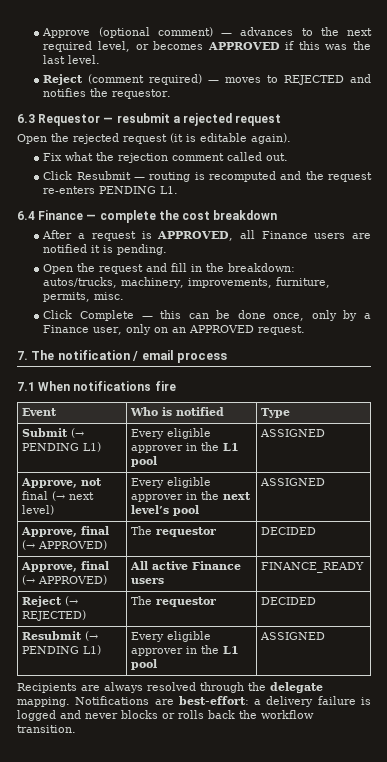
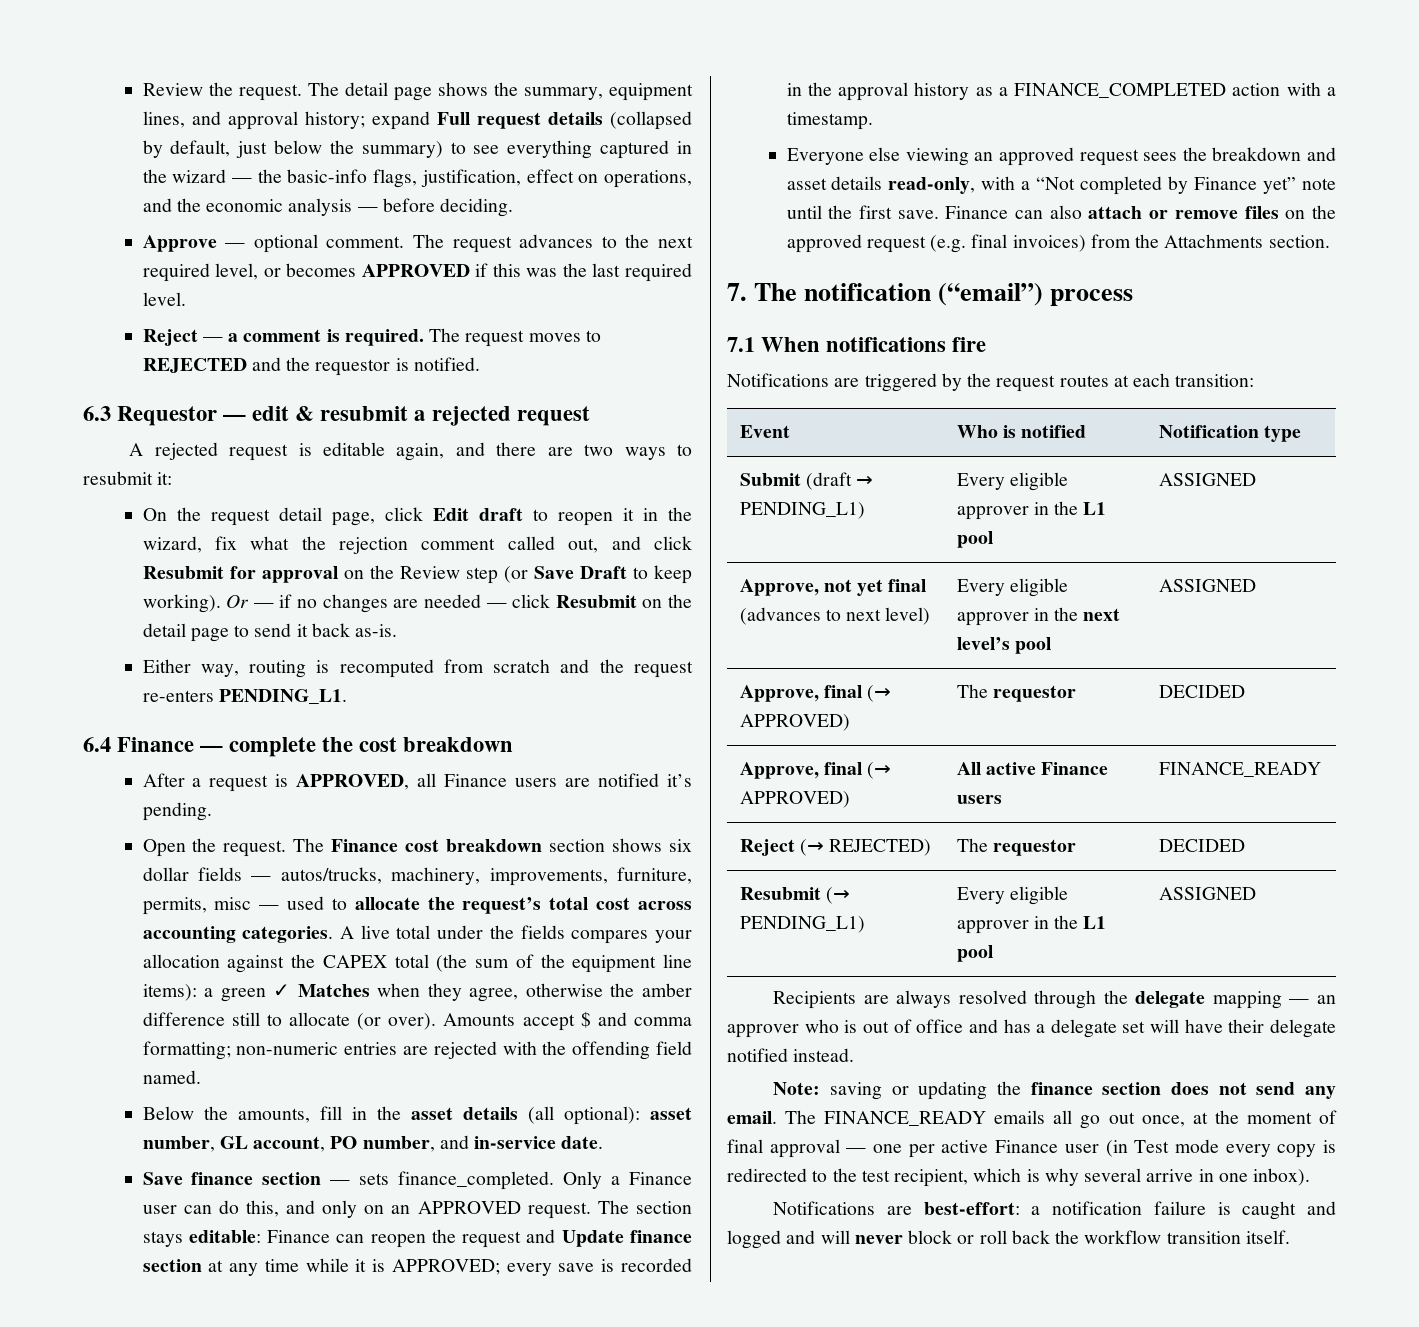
- Approve (optional comment) — advances to the next required level, or becomes APPROVED if this was the last level.
+ Review the request. The detail page shows the summary, equipment lines, and approval history; expand Full request details (collapsed by default, just below the summary) to see everything captured in the wizard — the basic-info flags, justification, effect on operations, and the economic analysis — before deciding.
+ Approve — optional comment. The request advances to the next required level, or becomes APPROVED if this was the last required level.
- Reject (comment required) — moves to REJECTED and notifies the requestor.
+ Reject — a comment is required. The request moves to REJECTED and the requestor is notified.
- 6.3 Requestor — resubmit a rejected request
+ 6.3 Requestor — edit & resubmit a rejected request
- Open the rejected request (it is editable again).
- Fix what the rejection comment called out.
- Click Resubmit — routing is recomputed and the request re-enters PENDING L1.
+ A rejected request is editable again, and there are two ways to resubmit it:
+ On the request detail page, click Edit draft to reopen it in the wizard, fix what the rejection comment called out, and click Resubmit for approval on the Review step (or Save Draft to keep working). Or — if no changes are needed — click Resubmit on the detail page to send it back as-is.
+ Either way, routing is recomputed from scratch and the request re-enters PENDING_L1.
- After a request is APPROVED, all Finance users are notified it is pending.
+ After a request is APPROVED, all Finance users are notified it’s pending.
- Open the request and fill in the breakdown: autos/trucks, machinery, improvements, furniture, permits, misc.
- Click Complete — this can be done once, only by a Finance user, only on an APPROVED request.
+ Open the request. The Finance cost breakdown section shows six dollar fields — autos/trucks, machinery, improvements, furniture, permits, misc — used to allocate the request’s total cost across accounting categories. A live total under the fields compares your allocation against the CAPEX total (the sum of the equipment line items): a green ✓ Matches when they agree, otherwise the amber difference still to allocate (or over). Amounts accept $ and comma formatting; non-numeric entries are rejected with the offending field named.
+ Below the amounts, fill in the asset details (all optional): asset number, GL account, PO number, and in-service date.
+ Save finance section — sets finance_completed. Only a Finance user can do this, and only on an APPROVED request. The section stays editable: Finance can reopen the request and Update finance section at any time while it is APPROVED; every save is recorded in the approval history as a FINANCE_COMPLETED action with a timestamp.
+ Everyone else viewing an approved request sees the breakdown and asset details read-only, with a “Not completed by Finance yet” note until the first save. Finance can also attach or remove files on the approved request (e.g. final invoices) from the Attachments section.
- 7. The notification / email process
+ 7. The notification (“email”) process
+ Notifications are triggered by the request routes at each transition:
- Event | Who is notified | Type
+ Event | Who is notified | Notification type
- Submit (→ PENDING L1) | Every eligible approver in the L1 pool | ASSIGNED
+ Submit (draft → PENDING_L1) | Every eligible approver in the L1 pool | ASSIGNED
- Approve, not final (→ next level) | Every eligible approver in the next level’s pool | ASSIGNED
+ Approve, not yet final (advances to next level) | Every eligible approver in the next level’s pool | ASSIGNED
- Resubmit (→ PENDING L1) | Every eligible approver in the L1 pool | ASSIGNED
+ Resubmit (→ PENDING_L1) | Every eligible approver in the L1 pool | ASSIGNED
- Recipients are always resolved through the delegate mapping. Notifications are best-effort: a delivery failure is logged and never blocks or rolls back the workflow transition.
+ Recipients are always resolved through the delegate mapping — an approver who is out of office and has a delegate set will have their delegate notified instead.
+ Note: saving or updating the finance section does not send any email. The FINANCE_READY emails all go out once, at the moment of final approval — one per active Finance user (in Test mode every copy is redirected to the test recipient, which is why several arrive in one inbox).
+ Notifications are best-effort: a notification failure is caught and logged and will never block or roll back the workflow transition itself.

